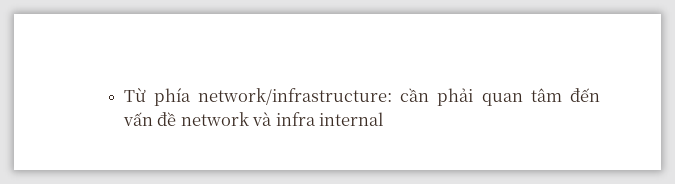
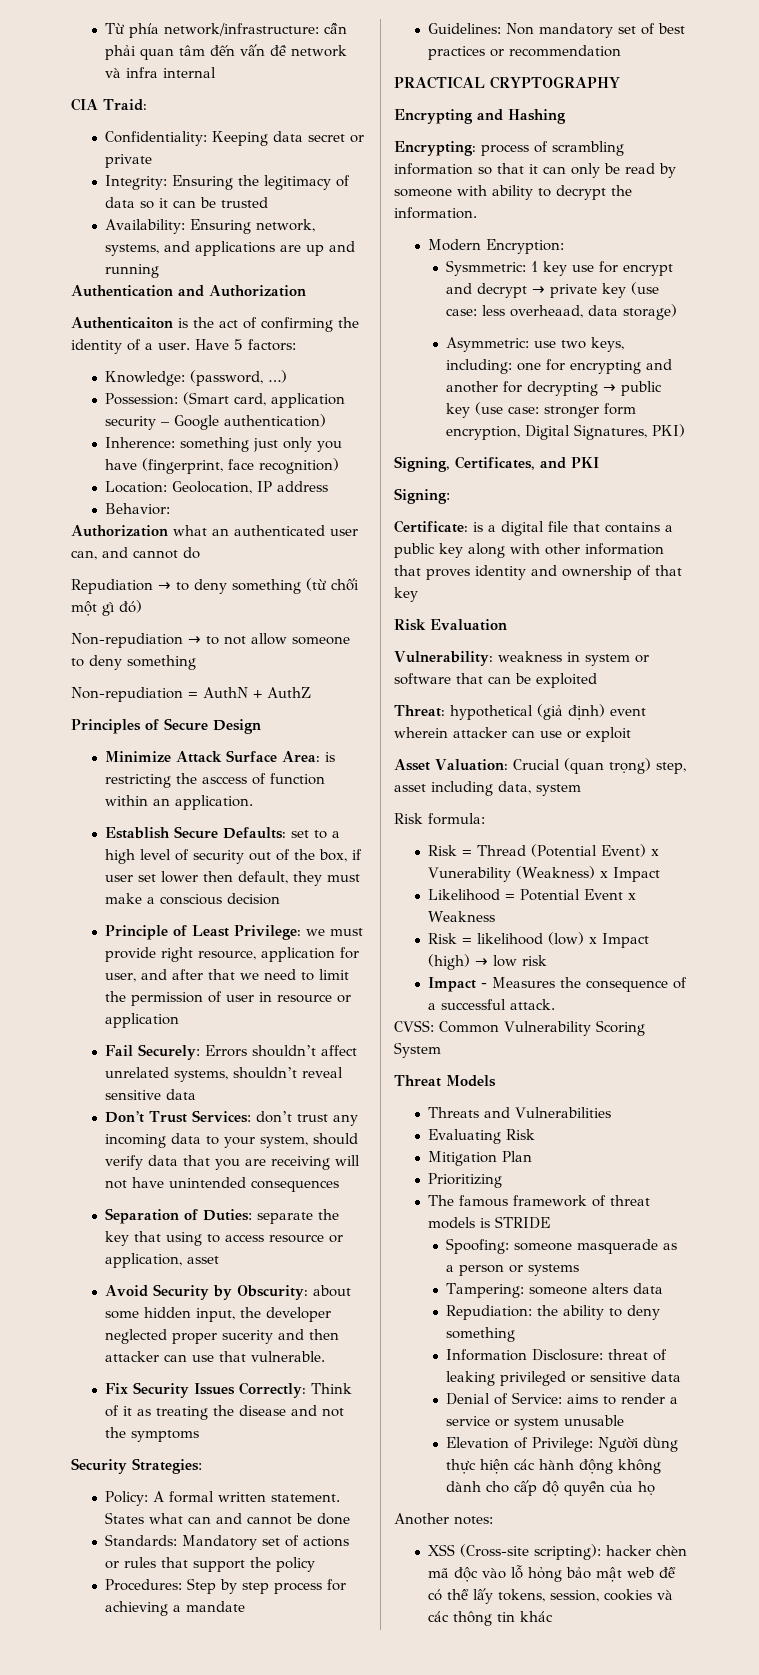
+ CIA Traid:
+ Confidentiality: Keeping data secret or private
+ Integrity: Ensuring the legitimacy of data so it can be trusted
+ Availability: Ensuring network, systems, and applications are up and running
+ Authentication and Authorization
+ Authenticaiton is the act of confirming the identity of a user. Have 5 factors:
+ Knowledge: (password, …)
+ Possession: (Smart card, application security – Google authentication)
+ Inherence: something just only you have (fingerprint, face recognition)
+ Location: Geolocation, IP address
+ Behavior:
+ Authorization what an authenticated user can, and cannot do
+ Repudiation → to deny something (từ chối một gì đó)
+ Non-repudiation → to not allow someone to deny something
+ Non-repudiation = AuthN + AuthZ
+ Principles of Secure Design
+ Minimize Attack Surface Area: is restricting the asccess of function within an application.
+ Establish Secure Defaults: set to a high level of security out of the box, if user set lower then default, they must make a conscious decision
+ Principle of Least Privilege: we must provide right resource, application for user, and after that we need to limit the permission of user in resource or application
+ Fail Securely: Errors shouldn’t affect unrelated systems, shouldn’t reveal sensitive data
+ Don’t Trust Services: don’t trust any incoming data to your system, should verify data that you are receiving will not have unintended consequences
+ Separation of Duties: separate the key that using to access resource or application, asset
+ Avoid Security by Obscurity: about some hidden input, the developer neglected proper sucerity and then attacker can use that vulnerable.
+ Fix Security Issues Correctly: Think of it as treating the disease and not the symptoms
+ Security Strategies:
+ Policy: A formal written statement. States what can and cannot be done
+ Standards: Mandatory set of actions or rules that support the policy
+ Procedures: Step by step process for achieving a mandate
+ Guidelines: Non mandatory set of best practices or recommendation
+ PRACTICAL CRYPTOGRAPHY
+ Encrypting and Hashing
+ Encrypting: process of scrambling information so that it can only be read by someone with ability to decrypt the information.
+ Modern Encryption:
+ Sysmmetric: 1 key use for encrypt and decrypt → private key (use case: less overheaad, data storage)
+ Asymmetric: use two keys, including: one for encrypting and another for decrypting → public key (use case: stronger form encryption, Digital Signatures, PKI)
+ Signing, Certificates, and PKI
+ Signing:
+ Certificate: is a digital file that contains a public key along with other information that proves identity and ownership of that key
+ Risk Evaluation
+ Vulnerability: weakness in system or software that can be exploited
+ Threat: hypothetical (giả định) event wherein attacker can use or exploit
+ Asset Valuation: Crucial (quan trọng) step, asset including data, system
+ Risk formula:
+ Risk = Thread (Potential Event) x Vunerability (Weakness) x Impact
+ Likelihood = Potential Event x Weakness
+ Risk = likelihood (low) x Impact (high) → low risk
+ Impact - Measures the consequence of a successful attack.
+ CVSS: Common Vulnerability Scoring System
+ Threat Models
+ Threats and Vulnerabilities
+ Evaluating Risk
+ Mitigation Plan
+ Prioritizing
+ The famous framework of threat models is STRIDE
+ Spoofing: someone masquerade as a person or systems
+ Tampering: someone alters data
+ Repudiation: the ability to deny something
+ Information Disclosure: threat of leaking privileged or sensitive data
+ Denial of Service: aims to render a service or system unusable
+ Elevation of Privilege: Người dùng thực hiện các hành động không dành cho cấp độ quyền của họ
+ Another notes:
+ XSS (Cross-site scripting): hacker chèn mã độc vào lỗ hỏng bảo mật web để có thể lấy tokens, session, cookies và các thông tin khác

